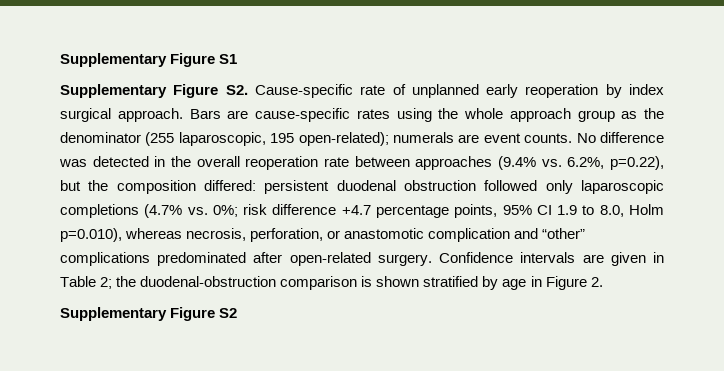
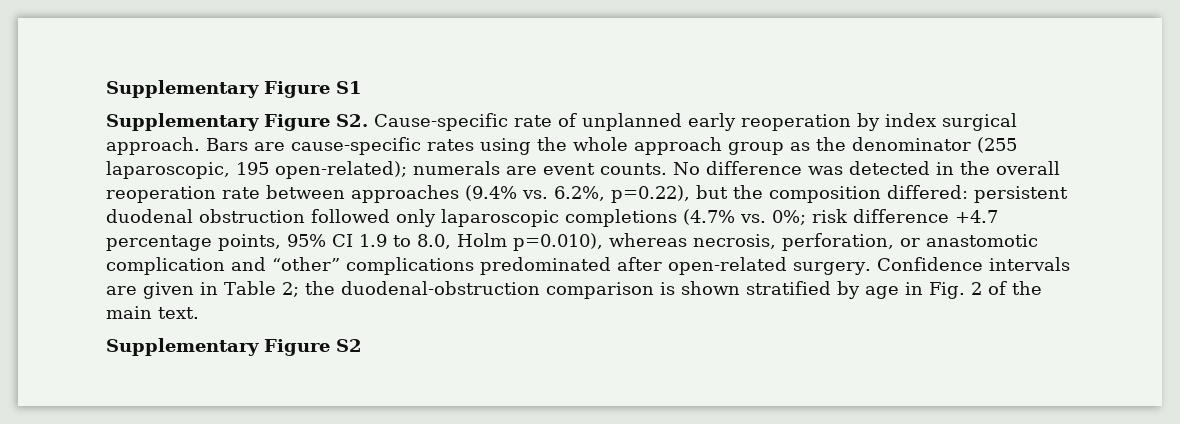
- Confidence intervals are given in Table 2; the duodenal-obstruction comparison is shown stratified by age in Figure 2.
+ Confidence intervals are given in Table 2; the duodenal-obstruction comparison is shown stratified by age in Fig. 2 of the main text.

